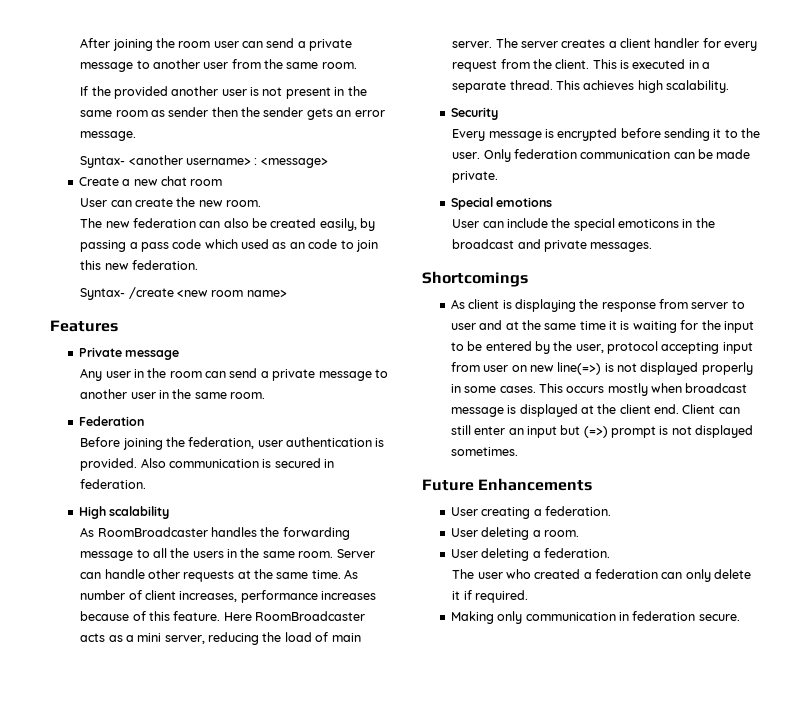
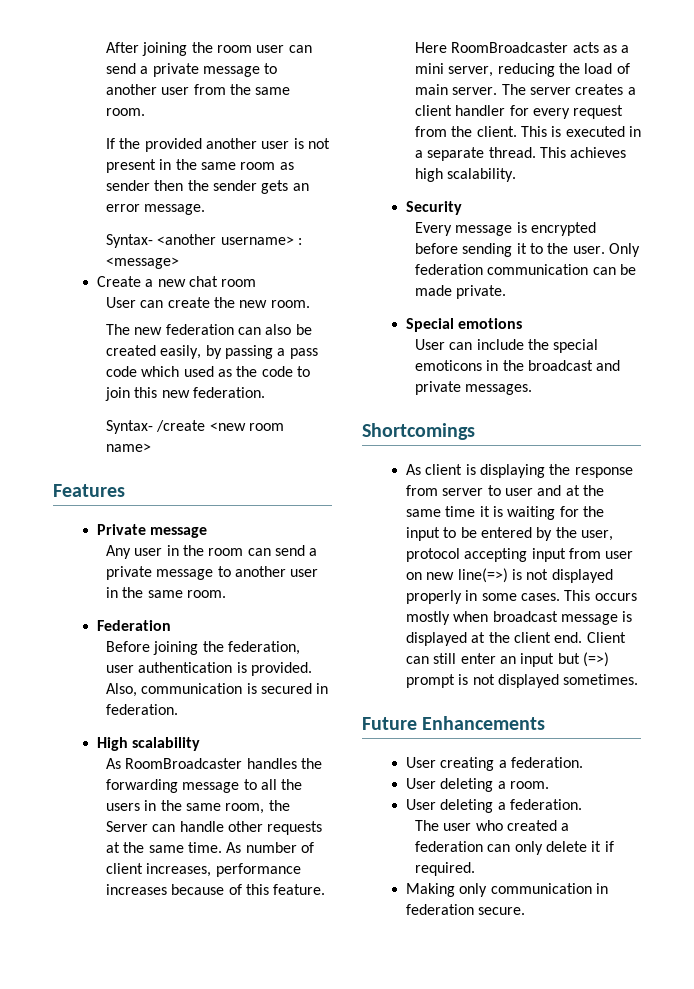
- The new federation can also be created easily, by passing a pass code which used as an code to join this new federation.
+ The new federation can also be created easily, by passing a pass code which used as the code to join this new federation.
- Also communication is secured in federation.
+ Also, communication is secured in federation.
- As RoomBroadcaster handles the forwarding message to all the users in the same room. Server can handle other requests at the same time.
+ As RoomBroadcaster handles the forwarding message to all the users in the same room, the Server can handle other requests at the same time.

